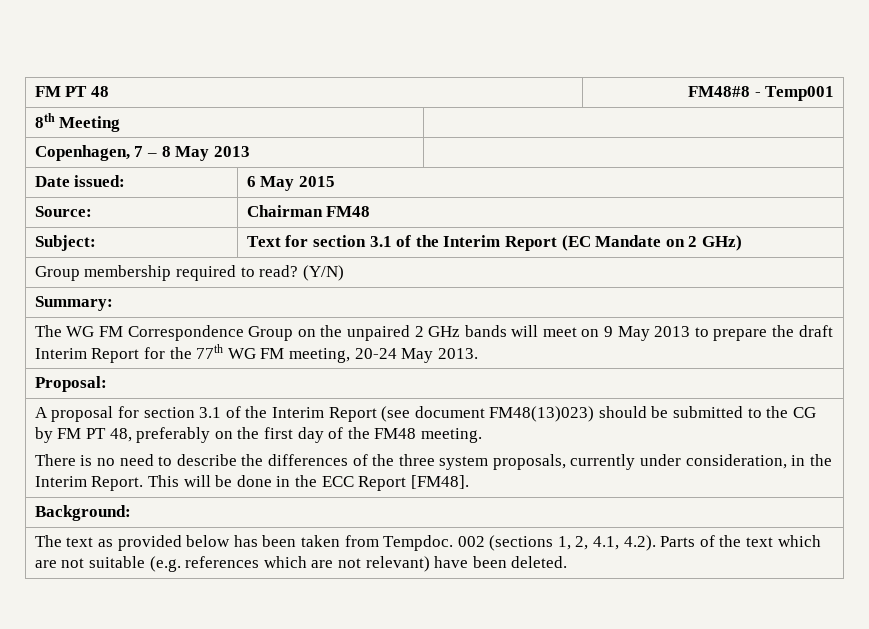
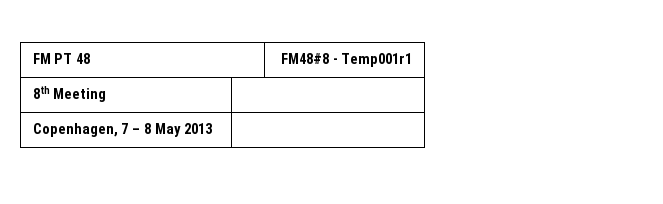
- FM PT 48 | FM48#8 - Temp001
+ FM PT 48 | FM48#8 - Temp001r1
- Date issued: | 6 May 2015
- Source: | Chairman FM48
- Subject: | Text for section 3.1 of the Interim Report (EC Mandate on 2 GHz)
- Group membership required to read? (Y/N)
- Summary:
- The WG FM Correspondence Group on the unpaired 2 GHz bands will meet on 9 May 2013 to prepare the draft Interim Report for the 77th WG FM meeting, 20-24 May 2013.
- Proposal:
- A proposal for section 3.1 of the Interim Report (see document FM48(13)023) should be submitted to the CG by FM PT 48, preferably on the first day of the FM48 meeting.
- There is no need to describe the differences of the three system proposals, currently under consideration, in the Interim Report. This will be done in the ECC Report [FM48].
- Background:
- The text as provided below has been taken from Tempdoc. 002 (sections 1, 2, 4.1, 4.2). Parts of the text which are not suitable (e.g. references which are not relevant) have been deleted.

